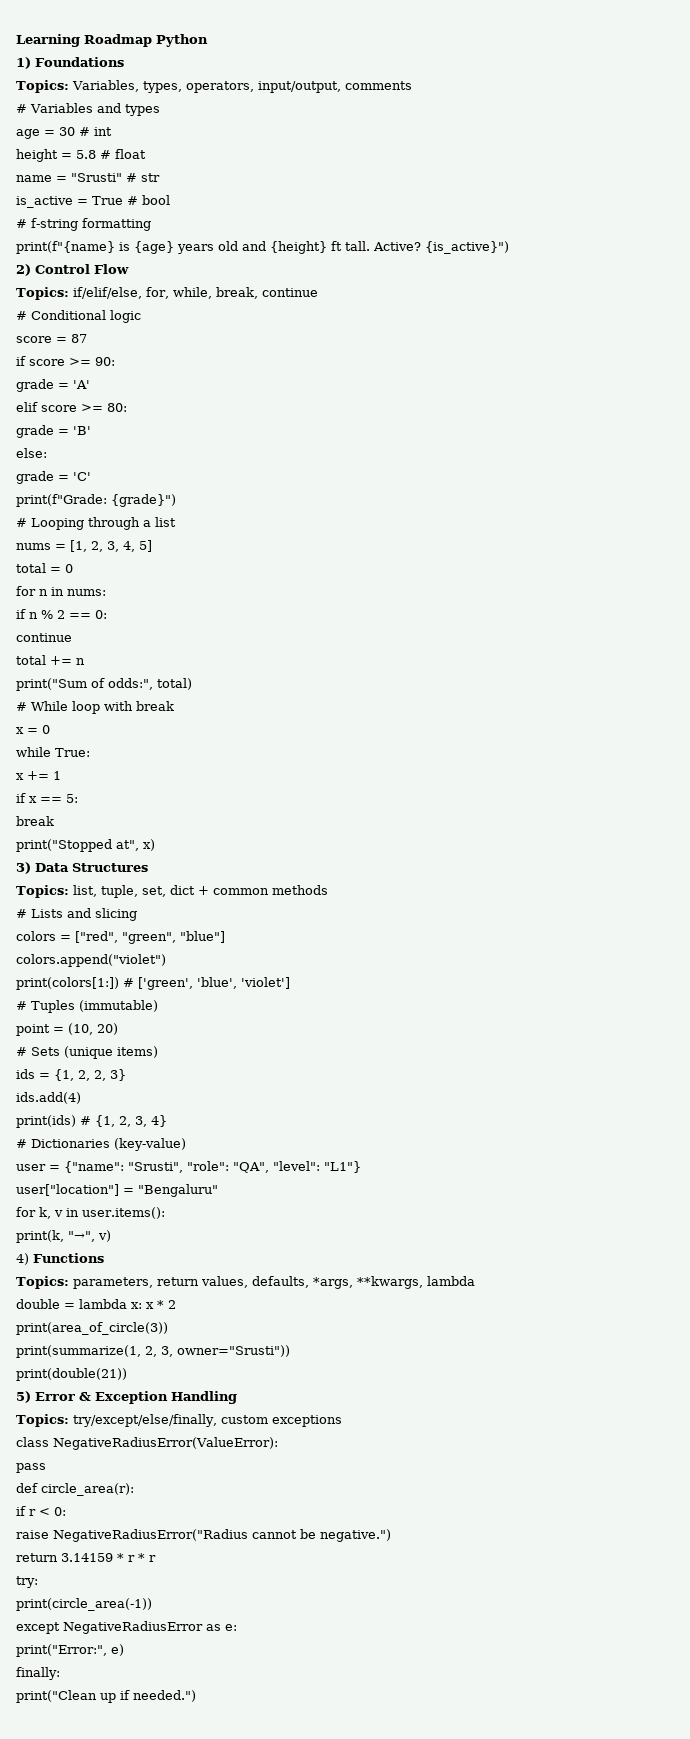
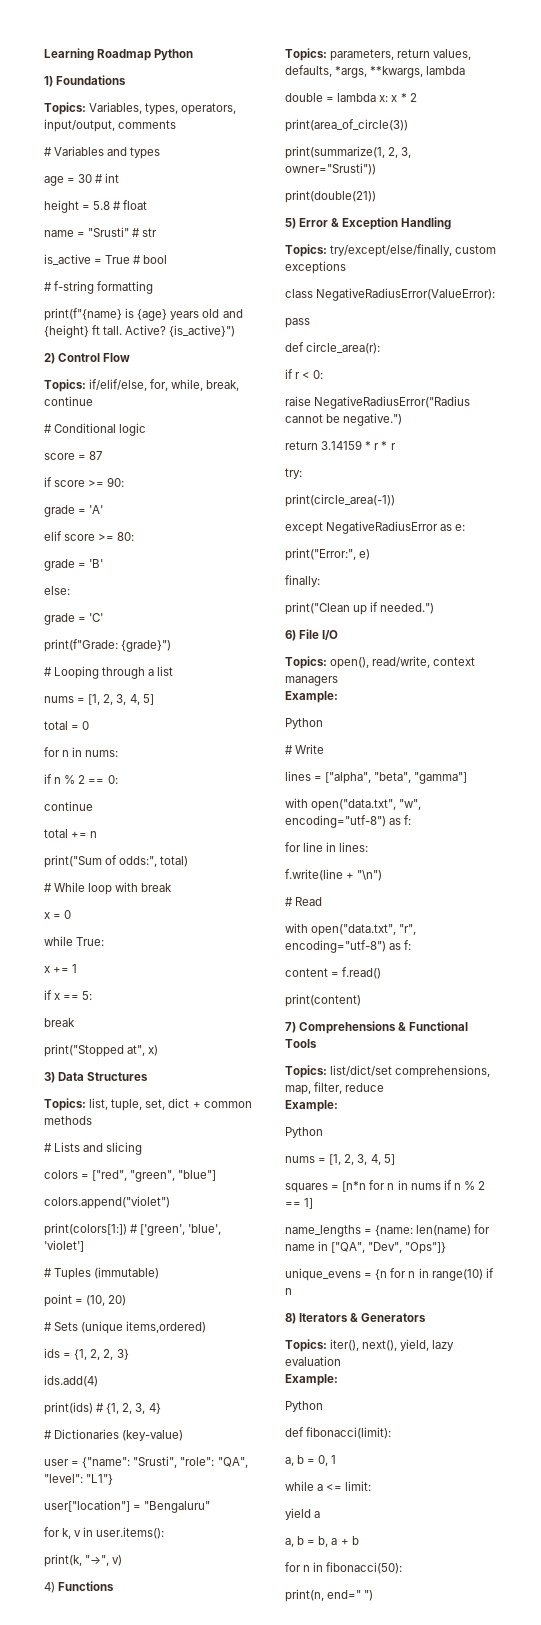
- # Sets (unique items)
+ # Sets (unique items,ordered)
+ 6) File I/O
+ Topics: open(), read/write, context managers
+ Example:
+ Python
+ # Write
+ lines = ["alpha", "beta", "gamma"]
+ with open("data.txt", "w", encoding="utf-8") as f:
+ for line in lines:
+ f.write(line + "\n")
+ # Read
+ with open("data.txt", "r", encoding="utf-8") as f:
+ content = f.read()
+ print(content)
+ 7) Comprehensions & Functional Tools
+ Topics: list/dict/set comprehensions, map, filter, reduce
+ Example:
+ Python
+ nums = [1, 2, 3, 4, 5]
+ squares = [n*n for n in nums if n % 2 == 1]
+ name_lengths = {name: len(name) for name in ["QA", "Dev", "Ops"]}
+ unique_evens = {n for n in range(10) if n
+ 8) Iterators & Generators
+ Topics: iter(), next(), yield, lazy evaluation
+ Example:
+ Python
+ def fibonacci(limit):
+ a, b = 0, 1
+ while a <= limit:
+ yield a
+ a, b = b, a + b
+ for n in fibonacci(50):
+ print(n, end=" ")

